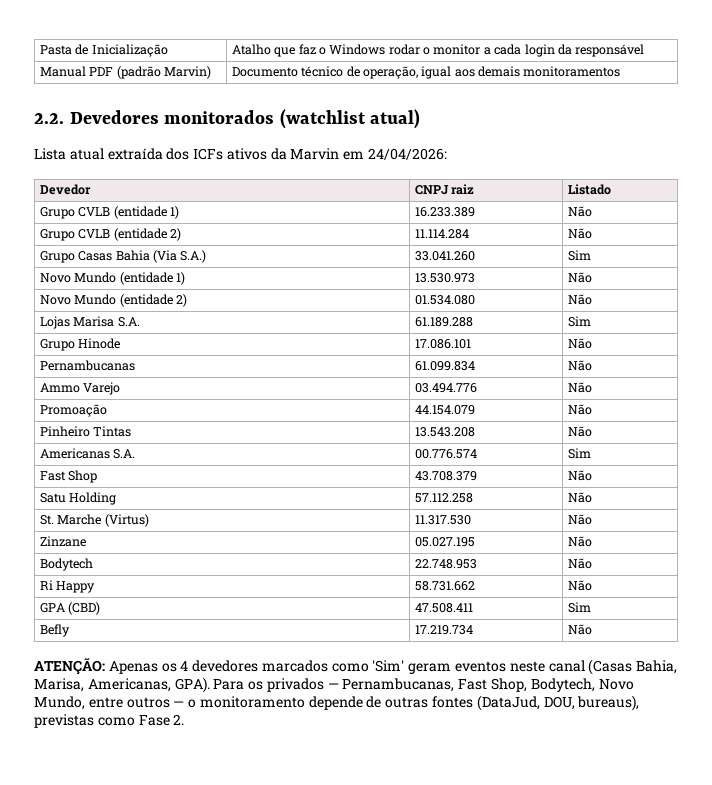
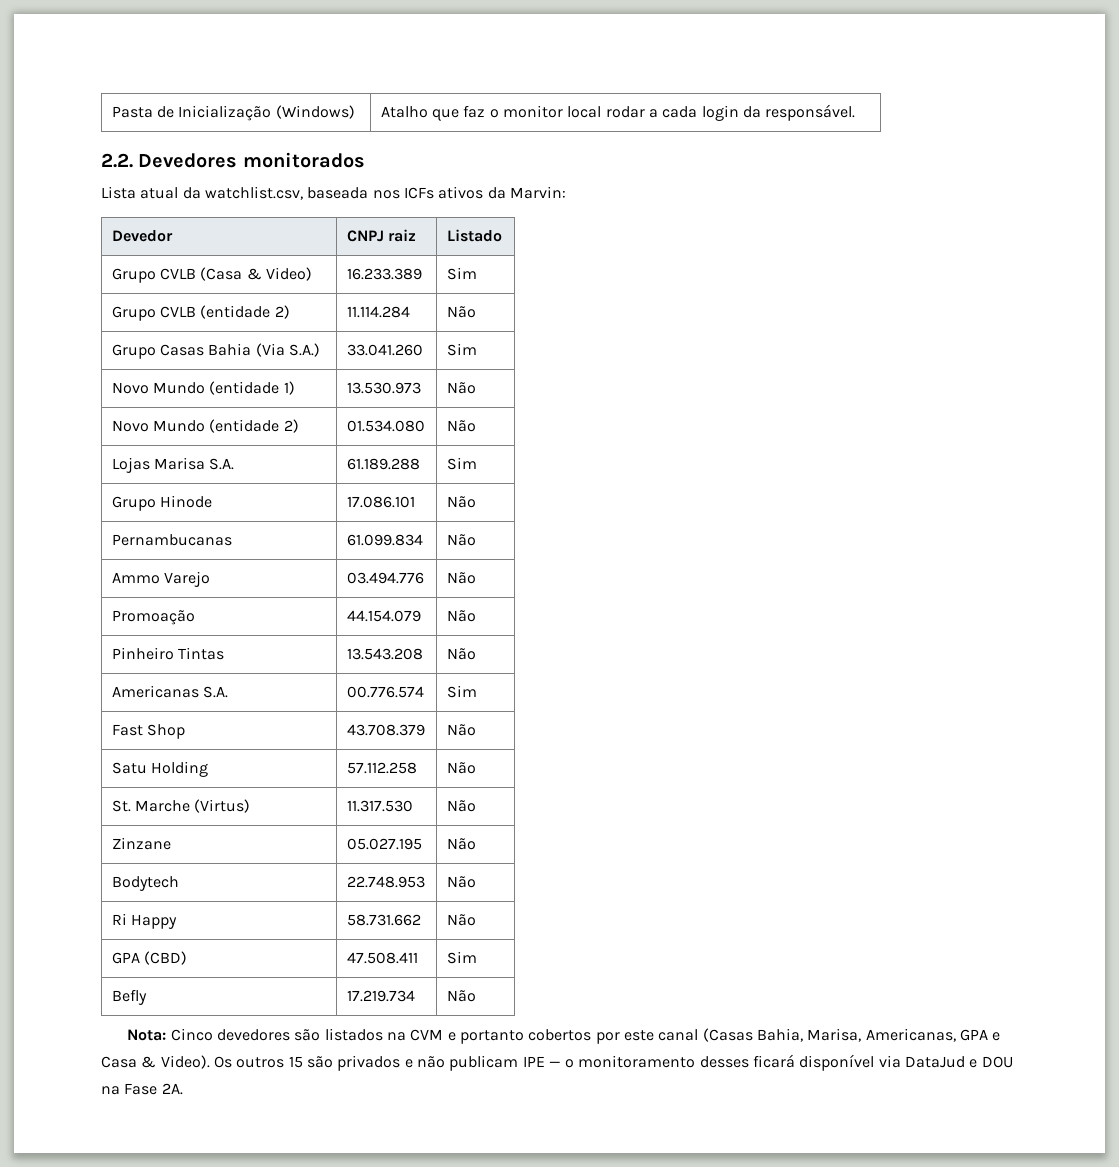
- Pasta de Inicialização | Atalho que faz o Windows rodar o monitor a cada login da responsável
- Manual PDF (padrão Marvin) | Documento técnico de operação, igual aos demais monitoramentos
+ Pasta de Inicialização (Windows) | Atalho que faz o monitor local rodar a cada login da responsável.
- 2.2. Devedores monitorados (watchlist atual)
+ 2.2. Devedores monitorados
- Lista atual extraída dos ICFs ativos da Marvin em 24/04/2026:
+ Lista atual da watchlist.csv, baseada nos ICFs ativos da Marvin:
- Grupo CVLB (entidade 1) | 16.233.389 | Não
+ Grupo CVLB (Casa & Video) | 16.233.389 | Sim
- ATENÇÃO: Apenas os 4 devedores marcados como 'Sim' geram eventos neste canal (Casas Bahia, Marisa, Americanas, GPA). Para os privados — Pernambucanas, Fast Shop, Bodytech, Novo Mundo, entre outros — o monitoramento depende de outras fontes (DataJud, DOU, bureaus), previstas como Fase 2.
+ Nota: Cinco devedores são listados na CVM e portanto cobertos por este canal (Casas Bahia, Marisa, Americanas, GPA e Casa & Video). Os outros 15 são privados e não publicam IPE — o monitoramento desses ficará disponível via DataJud e DOU na Fase 2A.

